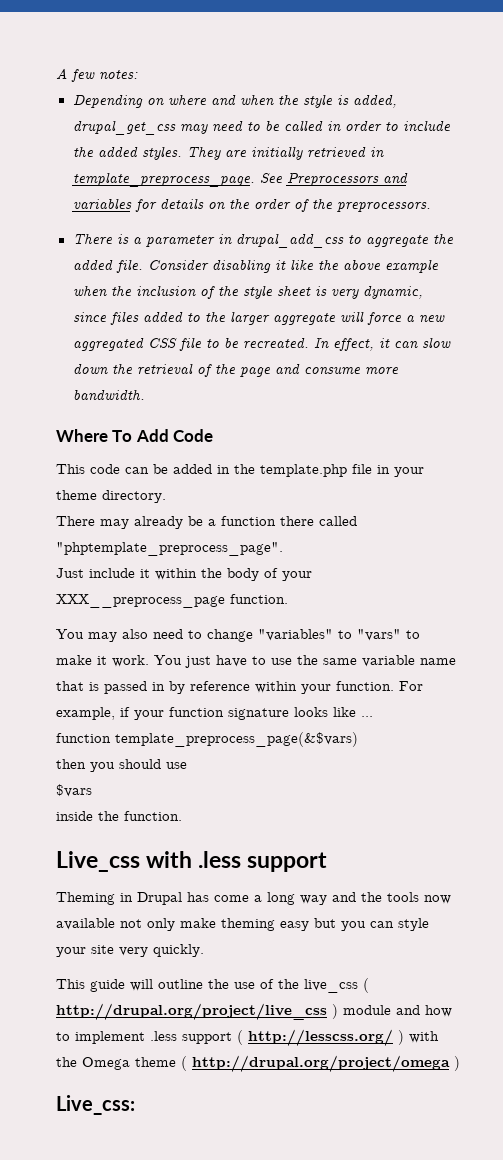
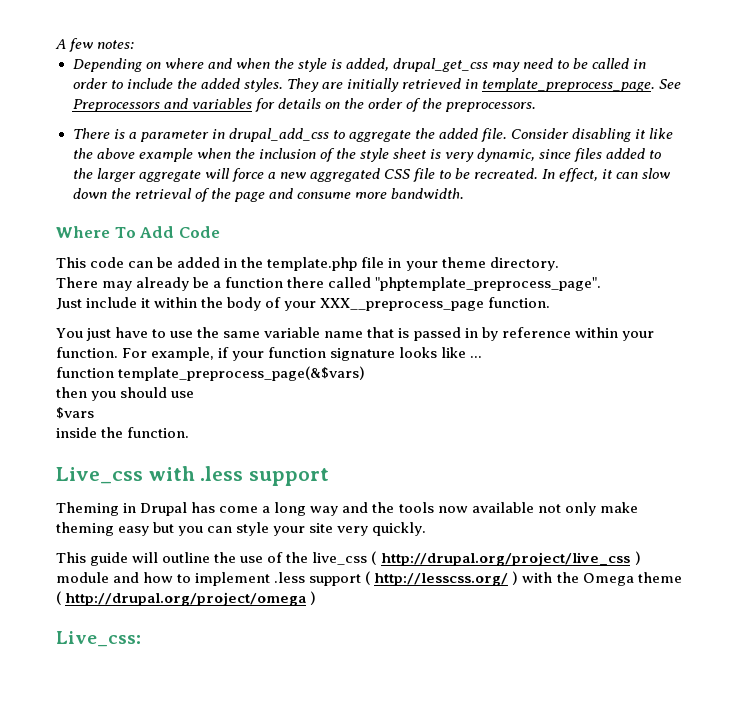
- You may also need to change "variables" to "vars" to make it work. You just have to use the same variable name that is passed in by reference within your function.
+ You just have to use the same variable name that is passed in by reference within your function.

